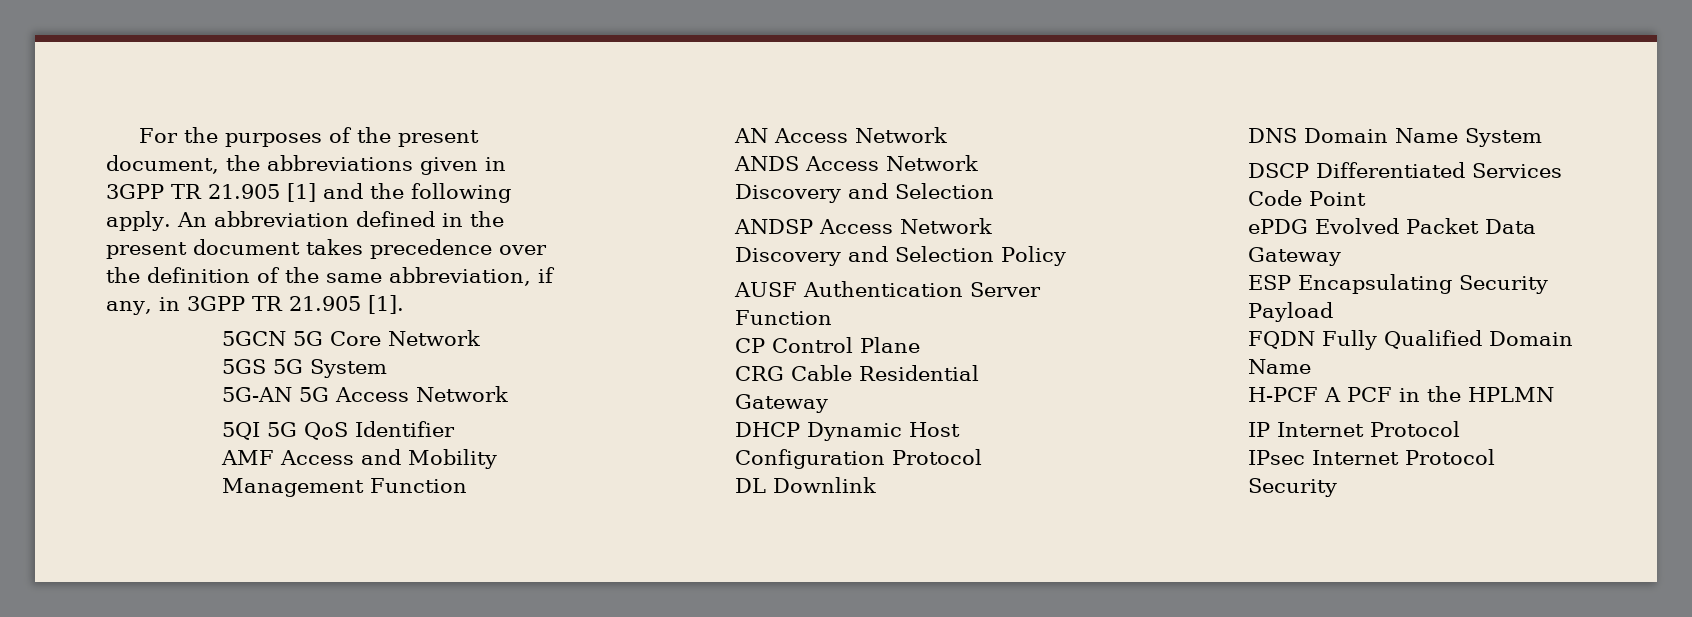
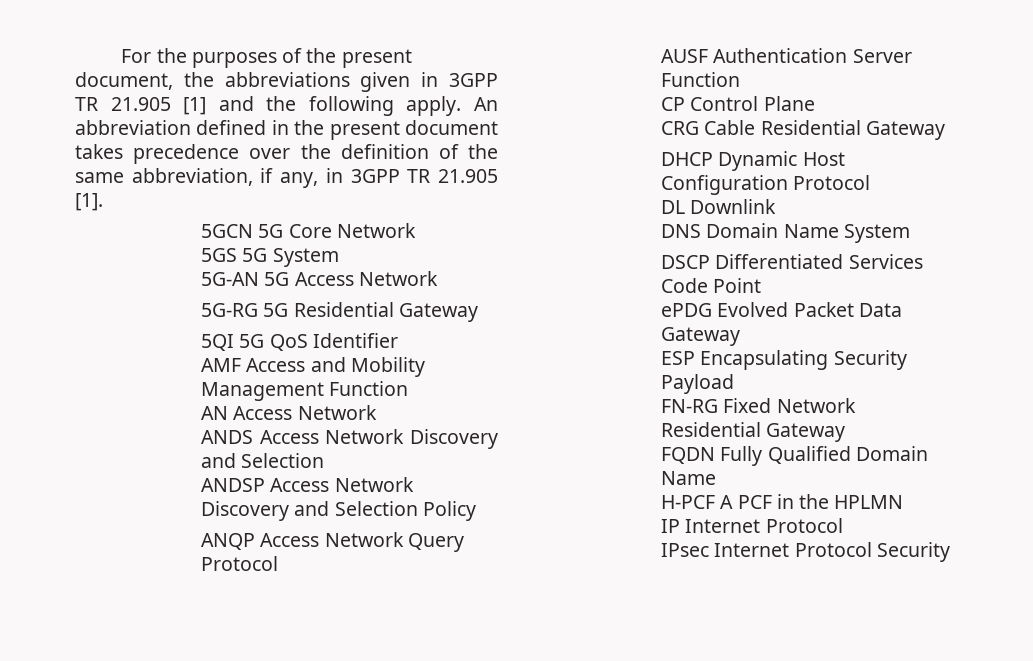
+ 5G-RG 5G Residential Gateway
+ ANQP Access Network Query Protocol
+ FN-RG Fixed Network Residential Gateway

